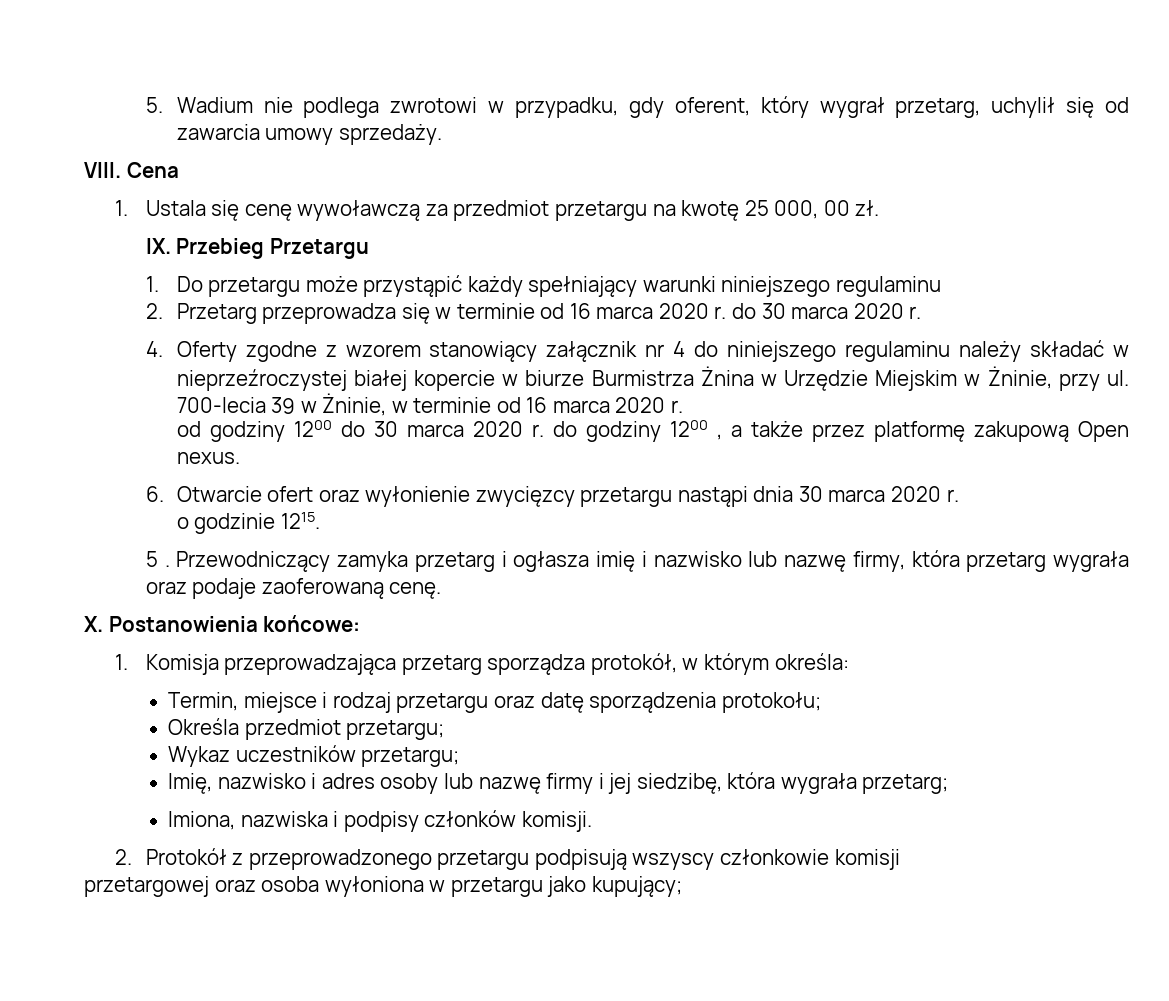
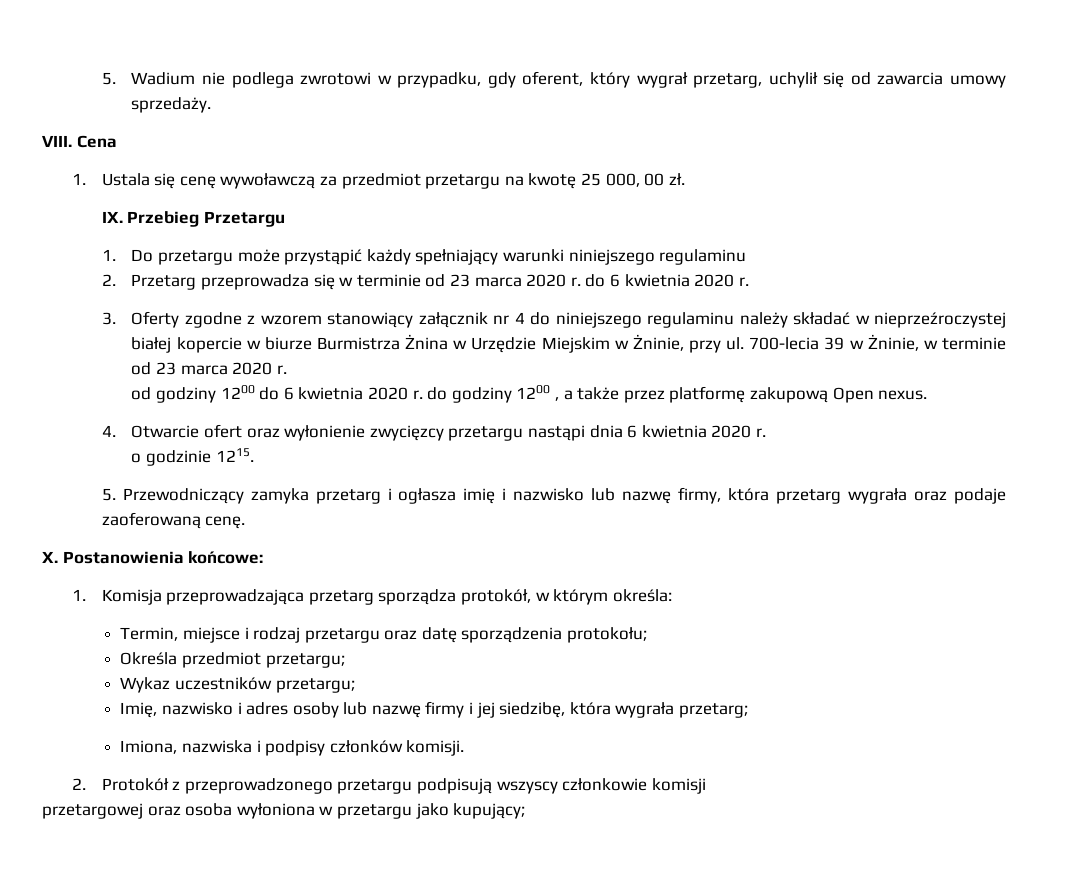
- 2. Przetarg przeprowadza się w terminie od 16 marca 2020 r. do 30 marca 2020 r.
- 4. Oferty zgodne z wzorem stanowiący załącznik nr 4 do niniejszego regulaminu należy składać w nieprzeźroczystej białej kopercie w biurze Burmistrza Żnina w Urzędzie Miejskim w Żninie, przy ul.
+ 2. Przetarg przeprowadza się w terminie od 23 marca 2020 r. do 6 kwietnia 2020 r.
+ 3. Oferty zgodne z wzorem stanowiący załącznik nr 4 do niniejszego regulaminu należy składać w nieprzeźroczystej białej kopercie w biurze Burmistrza Żnina w Urzędzie Miejskim w Żninie, przy ul.
- 700-lecia 39 w Żninie, w terminie od 16 marca 2020 r.
+ 700-lecia 39 w Żninie, w terminie od 23 marca 2020 r.
- od godziny 1200 do 30 marca 2020 r. do godziny 1200 , a także przez platformę zakupową Open nexus.
+ od godziny 1200 do 6 kwietnia 2020 r. do godziny 1200 , a także przez platformę zakupową Open nexus.
- 6. Otwarcie ofert oraz wyłonienie zwycięzcy przetargu nastąpi dnia 30 marca 2020 r.
+ 4. Otwarcie ofert oraz wyłonienie zwycięzcy przetargu nastąpi dnia 6 kwietnia 2020 r.
- 5 . Przewodniczący zamyka przetarg i ogłasza imię i nazwisko lub nazwę firmy, która przetarg wygrała oraz podaje zaoferowaną cenę.
+ 5. Przewodniczący zamyka przetarg i ogłasza imię i nazwisko lub nazwę firmy, która przetarg wygrała oraz podaje zaoferowaną cenę.

